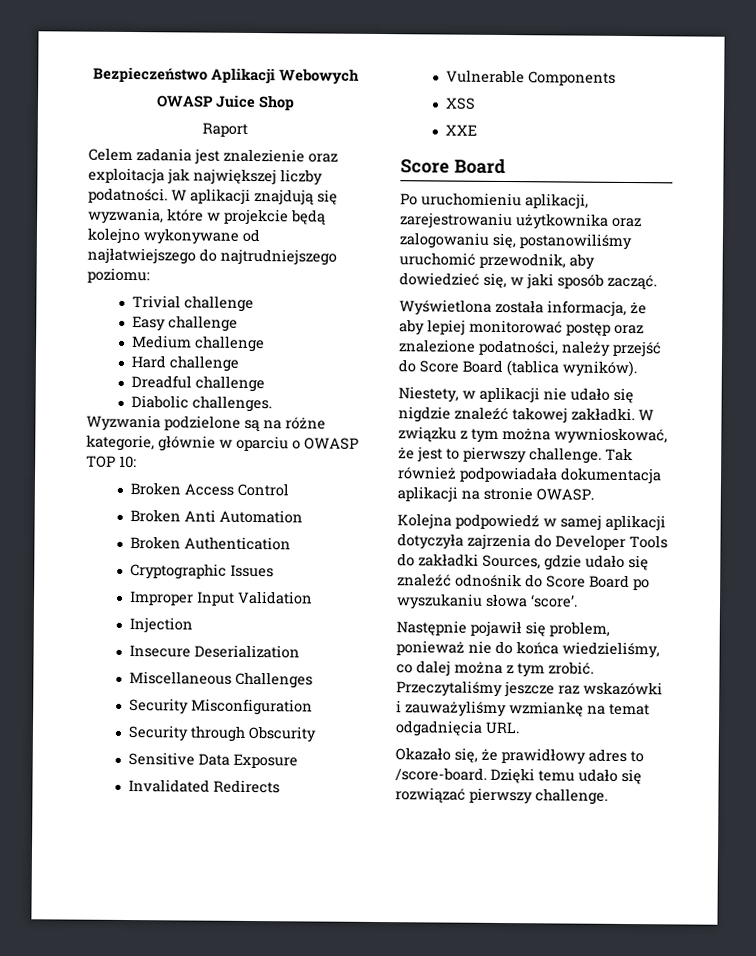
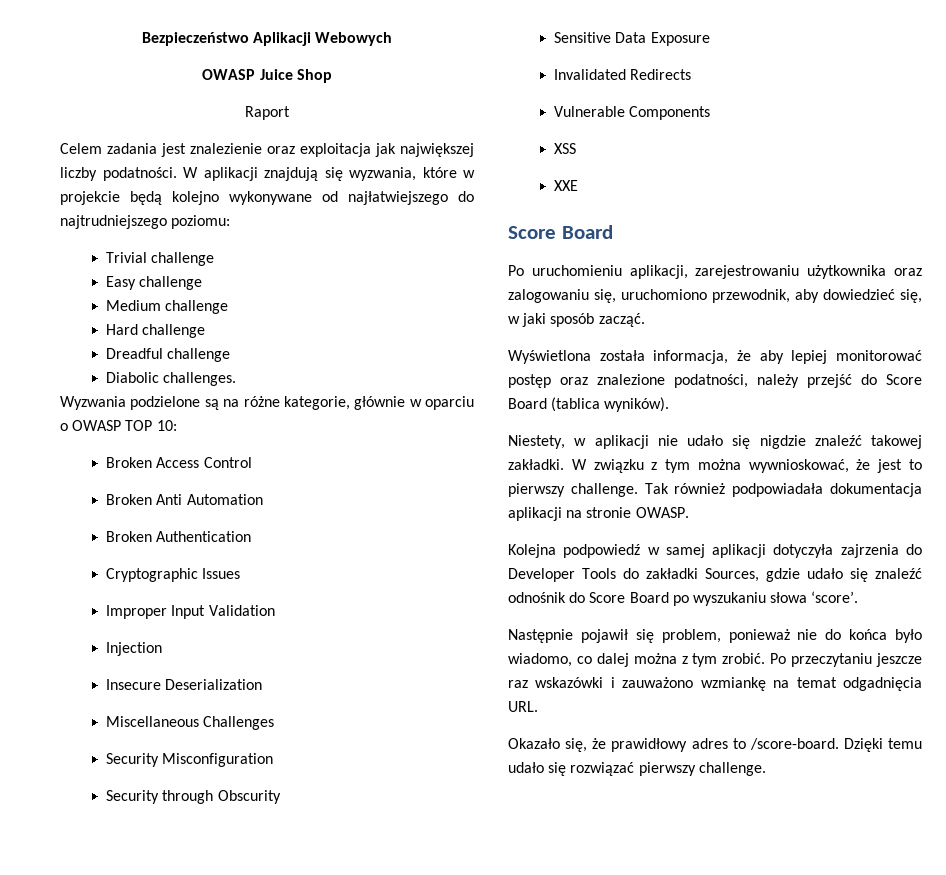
- Po uruchomieniu aplikacji, zarejestrowaniu użytkownika oraz zalogowaniu się, postanowiliśmy uruchomić przewodnik, aby dowiedzieć się, w jaki sposób zacząć.
+ Po uruchomieniu aplikacji, zarejestrowaniu użytkownika oraz zalogowaniu się, uruchomiono przewodnik, aby dowiedzieć się, w jaki sposób zacząć.
- Następnie pojawił się problem, ponieważ nie do końca wiedzieliśmy, co dalej można z tym zrobić.
+ Następnie pojawił się problem, ponieważ nie do końca było wiadomo, co dalej można z tym zrobić.
- Przeczytaliśmy jeszcze raz wskazówki i zauważyliśmy wzmiankę na temat odgadnięcia URL.
+ Po przeczytaniu jeszcze raz wskazówki i zauważono wzmiankę na temat odgadnięcia URL.

